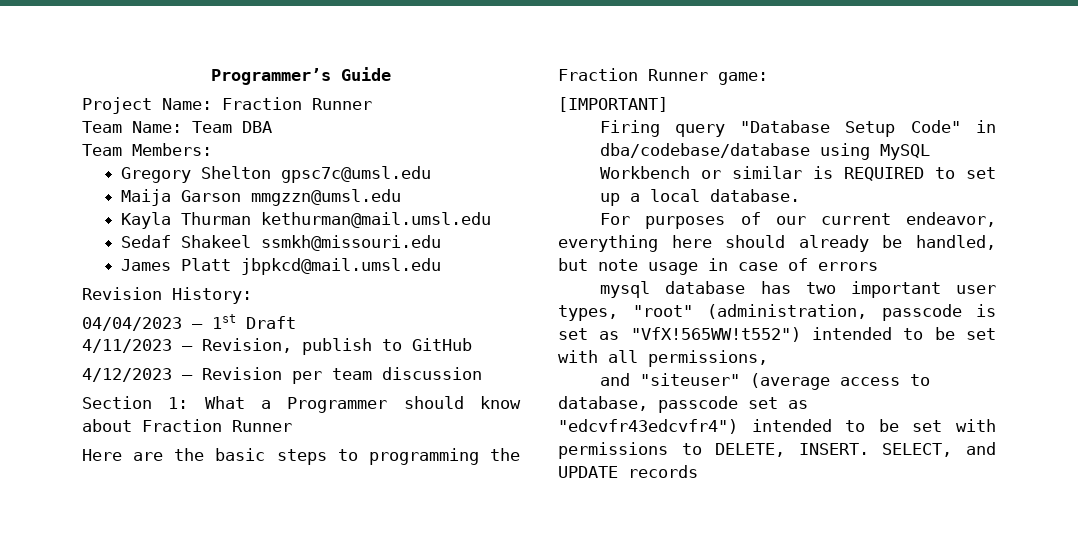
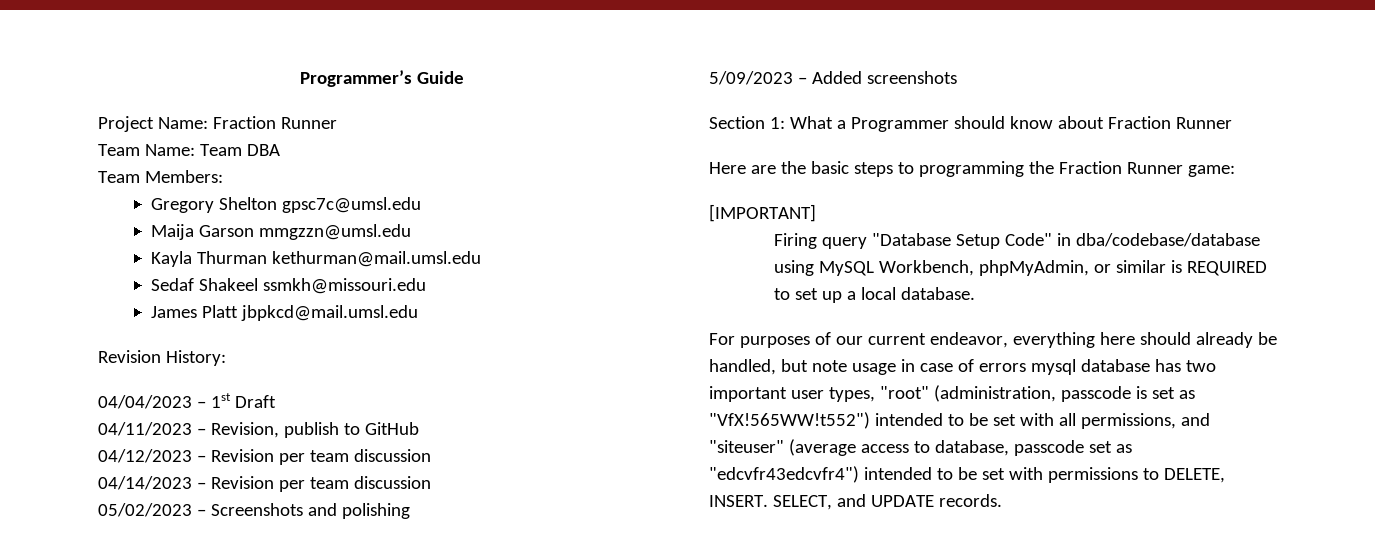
- 4/11/2023 – Revision, publish to GitHub
+ 04/11/2023 – Revision, publish to GitHub
- 4/12/2023 – Revision per team discussion
+ 04/12/2023 – Revision per team discussion
+ 04/14/2023 – Revision per team discussion
+ 05/02/2023 – Screenshots and polishing
+ 5/09/2023 – Added screenshots
- Firing query "Database Setup Code" in dba/codebase/database using MySQL Workbench or similar is REQUIRED to set up a local database.
+ Firing query "Database Setup Code" in dba/codebase/database using MySQL Workbench, phpMyAdmin, or similar is REQUIRED to set up a local database.
- For purposes of our current endeavor, everything here should already be handled, but note usage in case of errors
- mysql database has two important user types, "root" (administration, passcode is set as "VfX!565WW!t552") intended to be set with all permissions,
- and "siteuser" (average access to database, passcode set as "edcvfr43edcvfr4") intended to be set with permissions to DELETE, INSERT.
+ For purposes of our current endeavor, everything here should already be handled, but note usage in case of errors mysql database has two important user types, "root" (administration, passcode is set as "VfX!565WW!t552") intended to be set with all permissions, and "siteuser" (average access to database, passcode set as "edcvfr43edcvfr4") intended to be set with permissions to DELETE, INSERT.
- SELECT, and UPDATE records
+ SELECT, and UPDATE records.

